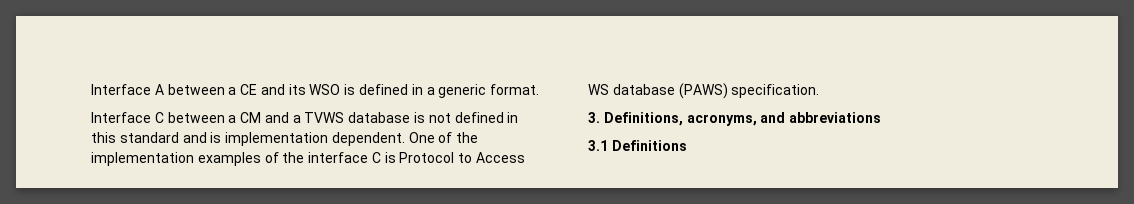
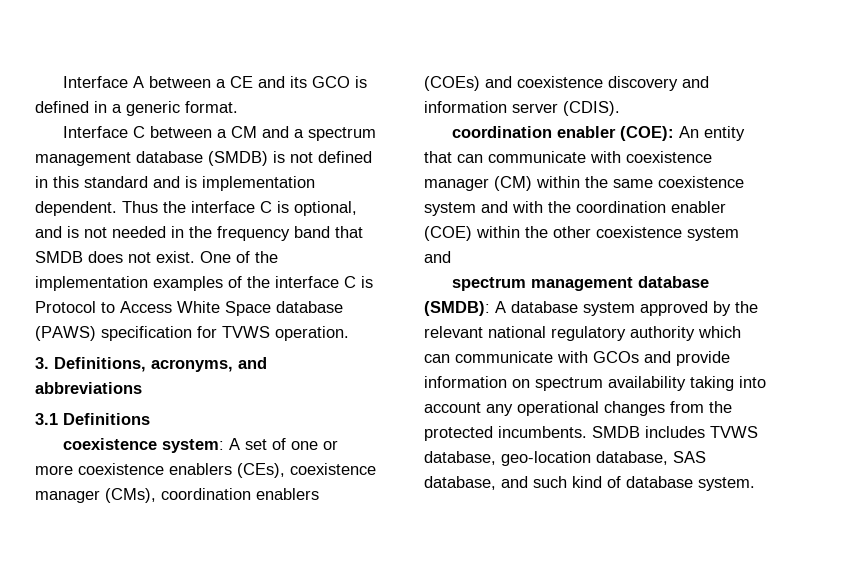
- Interface A between a CE and its WSO is defined in a generic format.
+ Interface A between a CE and its GCO is defined in a generic format.
- Interface C between a CM and a TVWS database is not defined in this standard and is implementation dependent.
+ Interface C between a CM and a spectrum management database (SMDB) is not defined in this standard and is implementation dependent.
+ Thus the interface C is optional, and is not needed in the frequency band that SMDB does not exist.
- One of the implementation examples of the interface C is Protocol to Access WS database (PAWS) specification.
+ One of the implementation examples of the interface C is Protocol to Access White Space database (PAWS) specification for TVWS operation.
+ coexistence system: A set of one or more coexistence enablers (CEs), coexistence manager (CMs), coordination enablers (COEs) and coexistence discovery and information server (CDIS).
+ coordination enabler (COE): An entity that can communicate with coexistence manager (CM) within the same coexistence system and with the coordination enabler (COE) within the other coexistence system and
+ spectrum management database (SMDB): A database system approved by the relevant national regulatory authority which can communicate with GCOs and provide information on spectrum availability taking into account any operational changes from the protected incumbents. SMDB includes TVWS database, geo-location database, SAS database, and such kind of database system.

